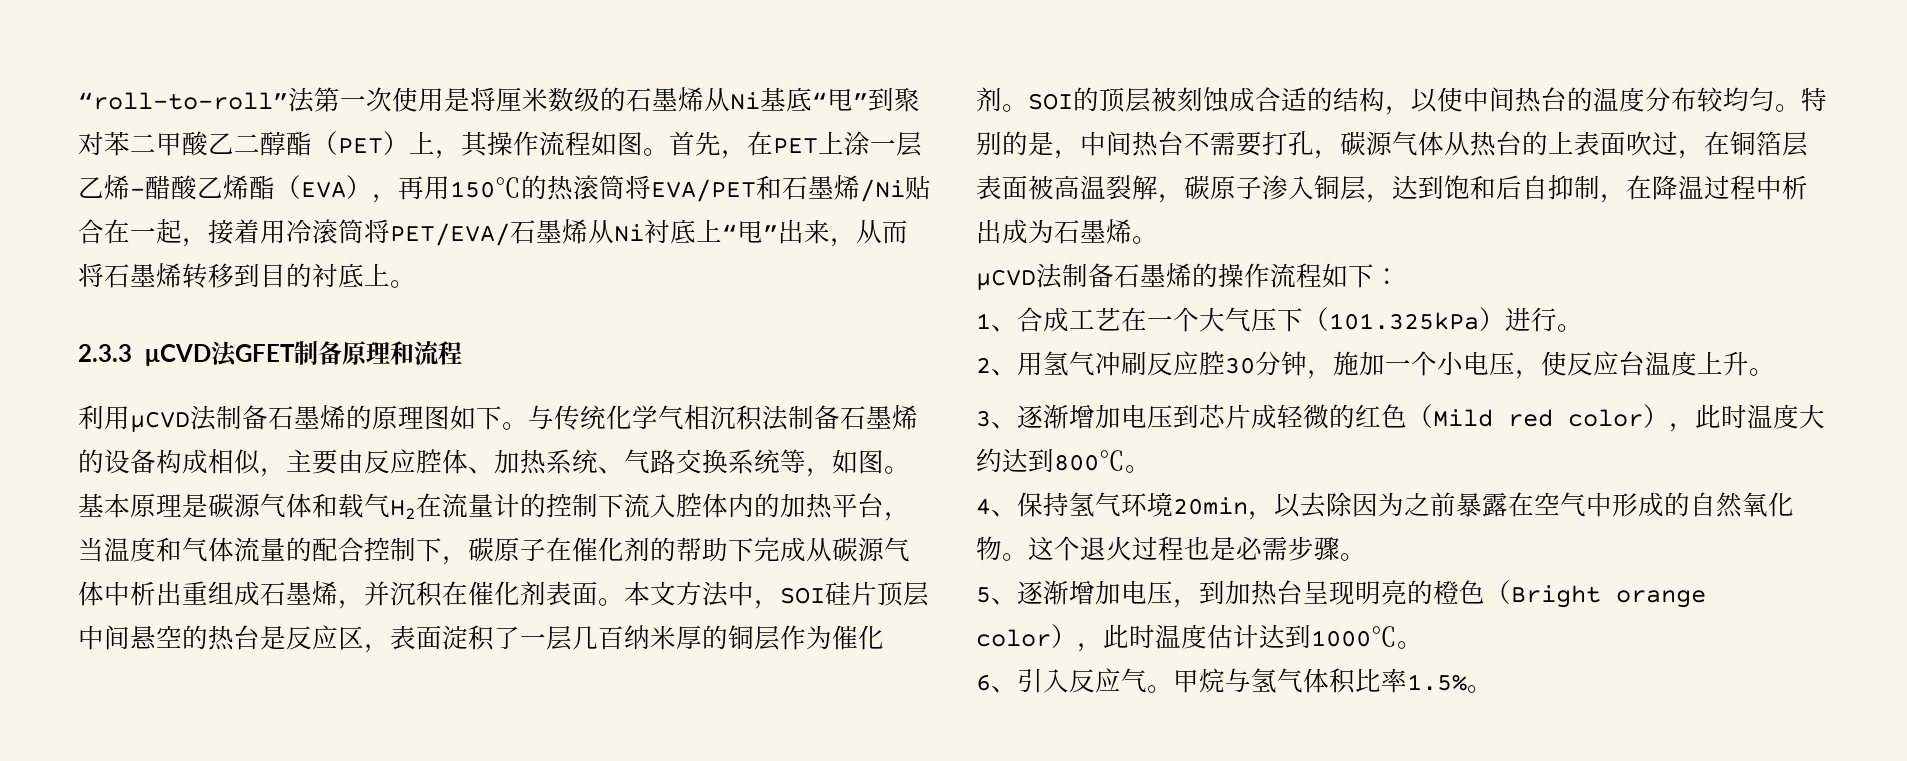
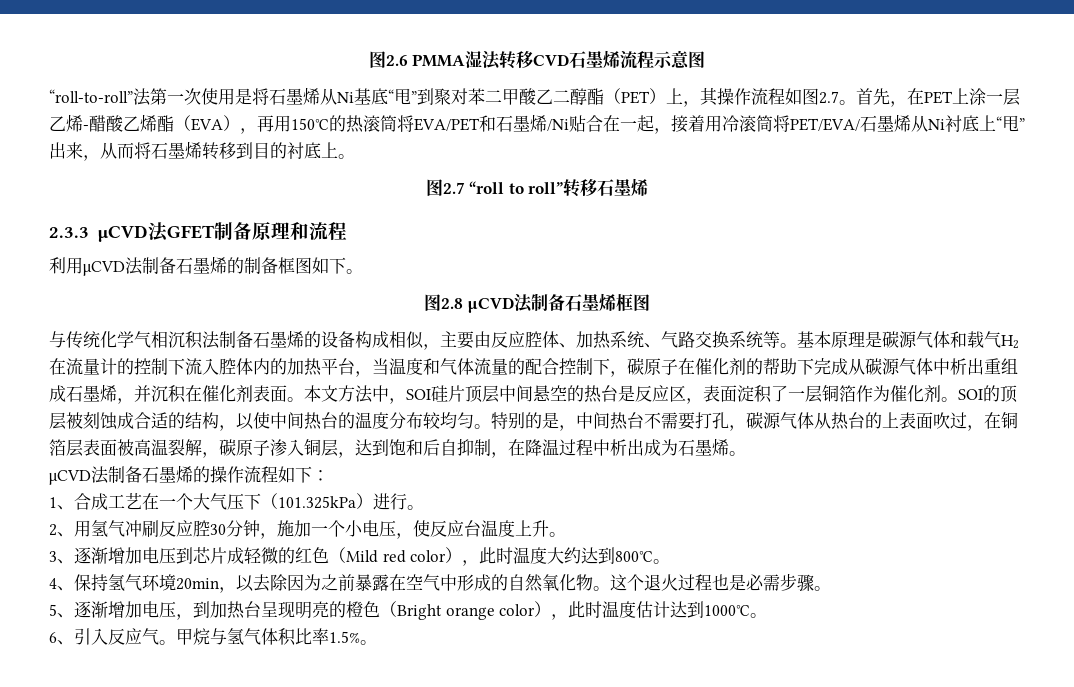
+ 图2.6 PMMA湿法转移CVD石墨烯流程示意图
- “roll-to-roll”法第一次使用是将厘米数级的石墨烯从Ni基底“甩”到聚对苯二甲酸乙二醇酯（PET）上，其操作流程如图。
+ “roll-to-roll”法第一次使用是将石墨烯从Ni基底“甩”到聚对苯二甲酸乙二醇酯（PET）上，其操作流程如图2.7。
+ 图2.7 “roll to roll”转移石墨烯
- 利用μCVD法制备石墨烯的原理图如下。与传统化学气相沉积法制备石墨烯的设备构成相似，主要由反应腔体、加热系统、气路交换系统等，如图。
+ 利用μCVD法制备石墨烯的制备框图如下。
+ 图2.8 μCVD法制备石墨烯框图
+ 与传统化学气相沉积法制备石墨烯的设备构成相似，主要由反应腔体、加热系统、气路交换系统等。
- 本文方法中，SOI硅片顶层中间悬空的热台是反应区，表面淀积了一层几百纳米厚的铜层作为催化剂。
+ 本文方法中，SOI硅片顶层中间悬空的热台是反应区，表面淀积了一层铜箔作为催化剂。

